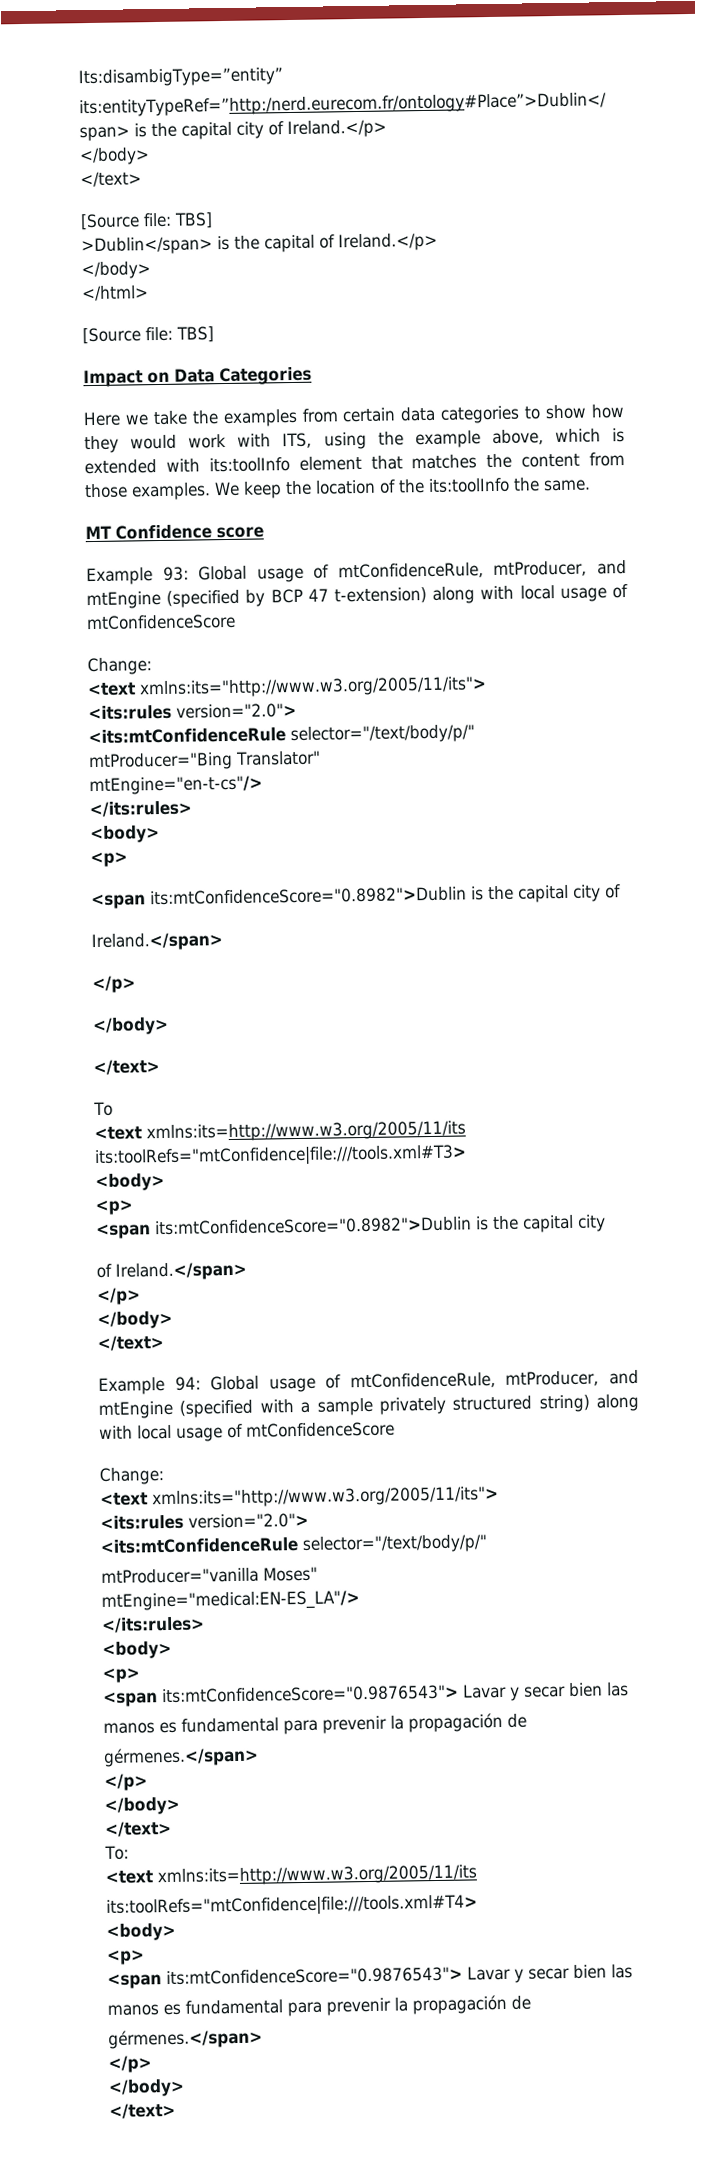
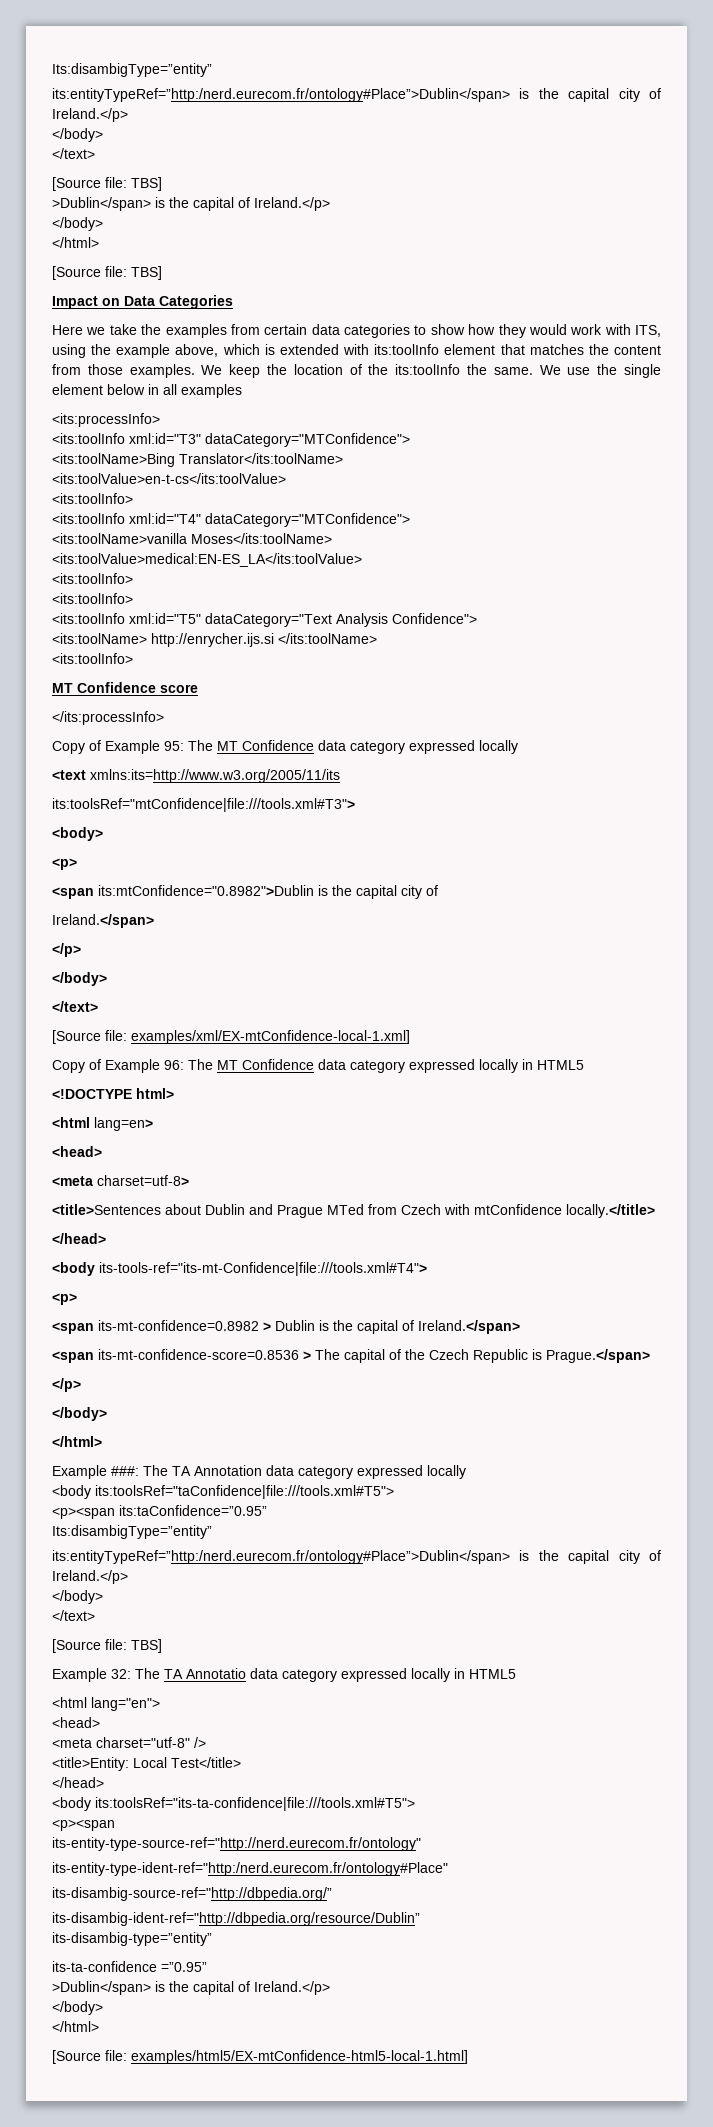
- We keep the location of the its:toolInfo the same.
+ We keep the location of the its:toolInfo the same. We use the single element below in all examples
+ <its:processInfo>
+ <its:toolInfo xml:id="T3" dataCategory="MTConfidence">
+ <its:toolName>Bing Translator</its:toolName>
+ <its:toolValue>en-t-cs</its:toolValue>
+ <its:toolInfo>
+ <its:toolInfo xml:id="T4" dataCategory="MTConfidence">
+ <its:toolName>vanilla Moses</its:toolName>
+ <its:toolValue>medical:EN-ES_LA</its:toolValue>
+ <its:toolInfo>
+ <its:toolInfo>
+ <its:toolInfo xml:id="T5" dataCategory="Text Analysis Confidence">
+ <its:toolName> http://enrycher.ijs.si </its:toolName>
+ <its:toolInfo>
  MT Confidence score
- Example 93: Global usage of mtConfidenceRule, mtProducer, and mtEngine (specified by BCP 47 t-extension) along with local usage of mtConfidenceScore
- Change:
- <text xmlns:its="http://www.w3.org/2005/11/its">
- <its:rules version="2.0">
- <its:mtConfidenceRule selector="/text/body/p/"
- mtProducer="Bing Translator"
- mtEngine="en-t-cs"/>
- </its:rules>
+ </its:processInfo>
+ Copy of Example 95: The MT Confidence data category expressed locally
+ <text xmlns:its=http://www.w3.org/2005/11/its
+ its:toolsRef="mtConfidence|file:///tools.xml#T3">
  <body>
  <p>
- <span its:mtConfidenceScore="0.8982">Dublin is the capital city of
+ <span its:mtConfidence="0.8982">Dublin is the capital city of
- To
- <text xmlns:its=http://www.w3.org/2005/11/its its:toolRefs="mtConfidence|file:///tools.xml#T3>
- <body>
+ [Source file: examples/xml/EX-mtConfidence-local-1.xml]
+ Copy of Example 96: The MT Confidence data category expressed locally in HTML5
+ <!DOCTYPE html>
+ <html lang=en>
+ <head>
+ <meta charset=utf-8>
+ <title>Sentences about Dublin and Prague MTed from Czech with mtConfidence locally.</title>
+ </head>
+ <body its-tools-ref="its-mt-Confidence|file:///tools.xml#T4">
  <p>
- <span its:mtConfidenceScore="0.8982">Dublin is the capital city
- of Ireland.</span>
+ <span its-mt-confidence=0.8982 > Dublin is the capital of Ireland.</span>
+ <span its-mt-confidence-score=0.8536 > The capital of the Czech Republic is Prague.</span>
  </p>
  </body>
- </text>
- Example 94: Global usage of mtConfidenceRule, mtProducer, and mtEngine (specified with a sample privately structured string) along with local usage of mtConfidenceScore
- Change:
- <text xmlns:its="http://www.w3.org/2005/11/its">
- <its:rules version="2.0">
- <its:mtConfidenceRule selector="/text/body/p/"
- mtProducer="vanilla Moses"
- mtEngine="medical:EN-ES_LA"/>
- </its:rules>
- <body>
- <p>
- <span its:mtConfidenceScore="0.9876543"> Lavar y secar bien las
- manos es fundamental para prevenir la propagación de
- gérmenes.</span>
- </p>
+ </html>
+ Example ###: The TA Annotation data category expressed locally
+ <body its:toolsRef="taConfidence|file:///tools.xml#T5">
+ <p><span its:taConfidence=”0.95”
+ Its:disambigType=”entity”
+ its:entityTypeRef=”http:/nerd.eurecom.fr/ontology#Place”>Dublin</span> is the capital city of Ireland.</p>
  </body>
  </text>
- To:
- <text xmlns:its=http://www.w3.org/2005/11/its
- its:toolRefs="mtConfidence|file:///tools.xml#T4>
- <body>
- <p>
- <span its:mtConfidenceScore="0.9876543"> Lavar y secar bien las
- manos es fundamental para prevenir la propagación de
- gérmenes.</span>
- </p>
+ [Source file: TBS]
+ Example 32: The TA Annotatio data category expressed locally in HTML5
+ <html lang="en">
+ <head>
+ <meta charset="utf-8" />
+ <title>Entity: Local Test</title>
+ </head>
+ <body its:toolsRef="its-ta-confidence|file:///tools.xml#T5">
+ <p><span
+ its-entity-type-source-ref="http://nerd.eurecom.fr/ontology"
+ its-entity-type-ident-ref="http:/nerd.eurecom.fr/ontology#Place"
+ its-disambig-source-ref="http://dbpedia.org/”
+ its-disambig-ident-ref="http://dbpedia.org/resource/Dublin”
+ its-disambig-type=”entity”
+ its-ta-confidence =”0.95”
+ >Dublin</span> is the capital of Ireland.</p>
  </body>
- </text>
+ </html>
+ [Source file: examples/html5/EX-mtConfidence-html5-local-1.html]

